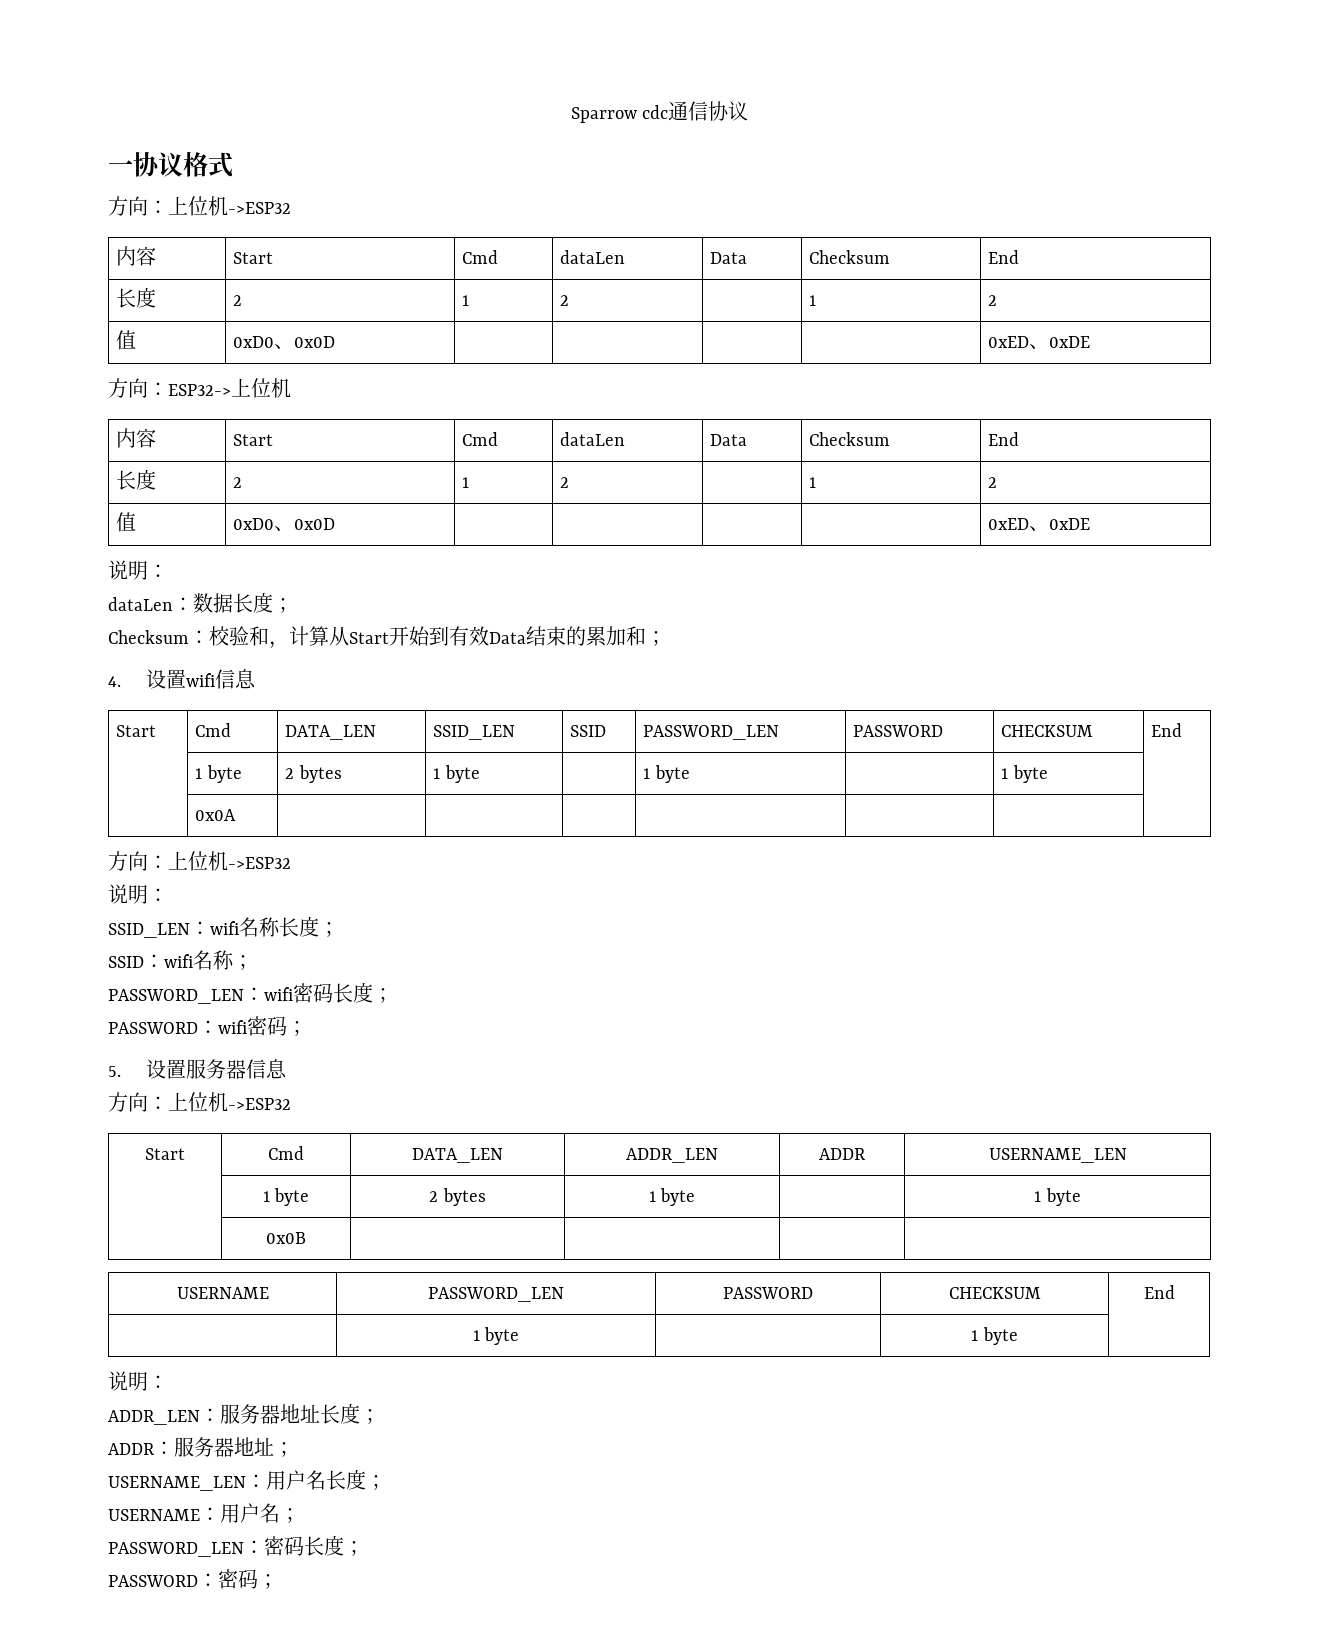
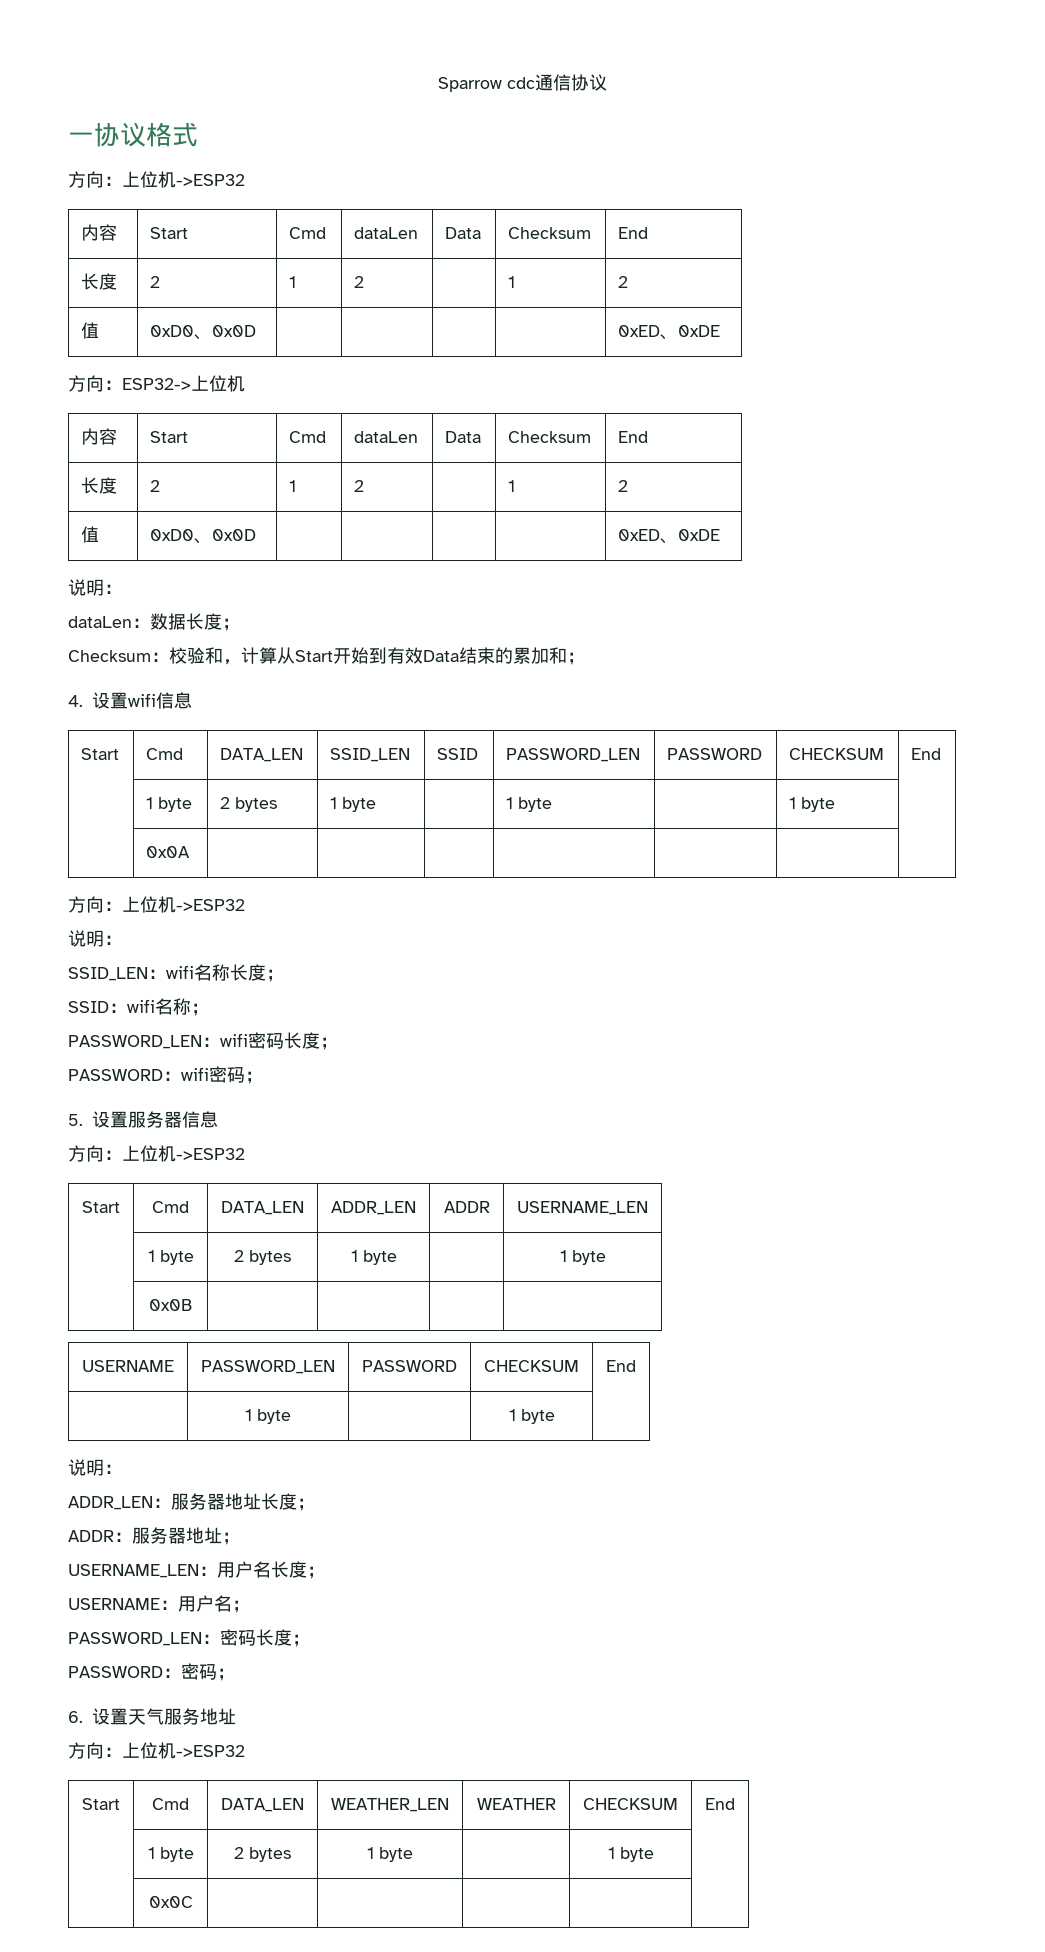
+ 6.设置天气服务地址
+ 方向：上位机->ESP32
+ Start | Cmd | DATA_LEN | WEATHER_LEN | WEATHER | CHECKSUM | End
+ | 1 byte | 2 bytes | 1 byte | | 1 byte |
+ | 0x0C | | | | |

